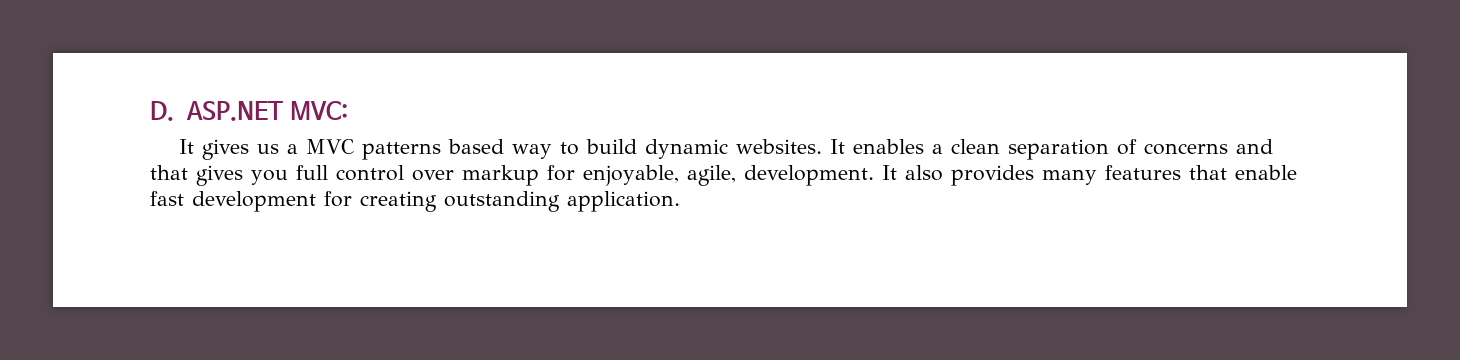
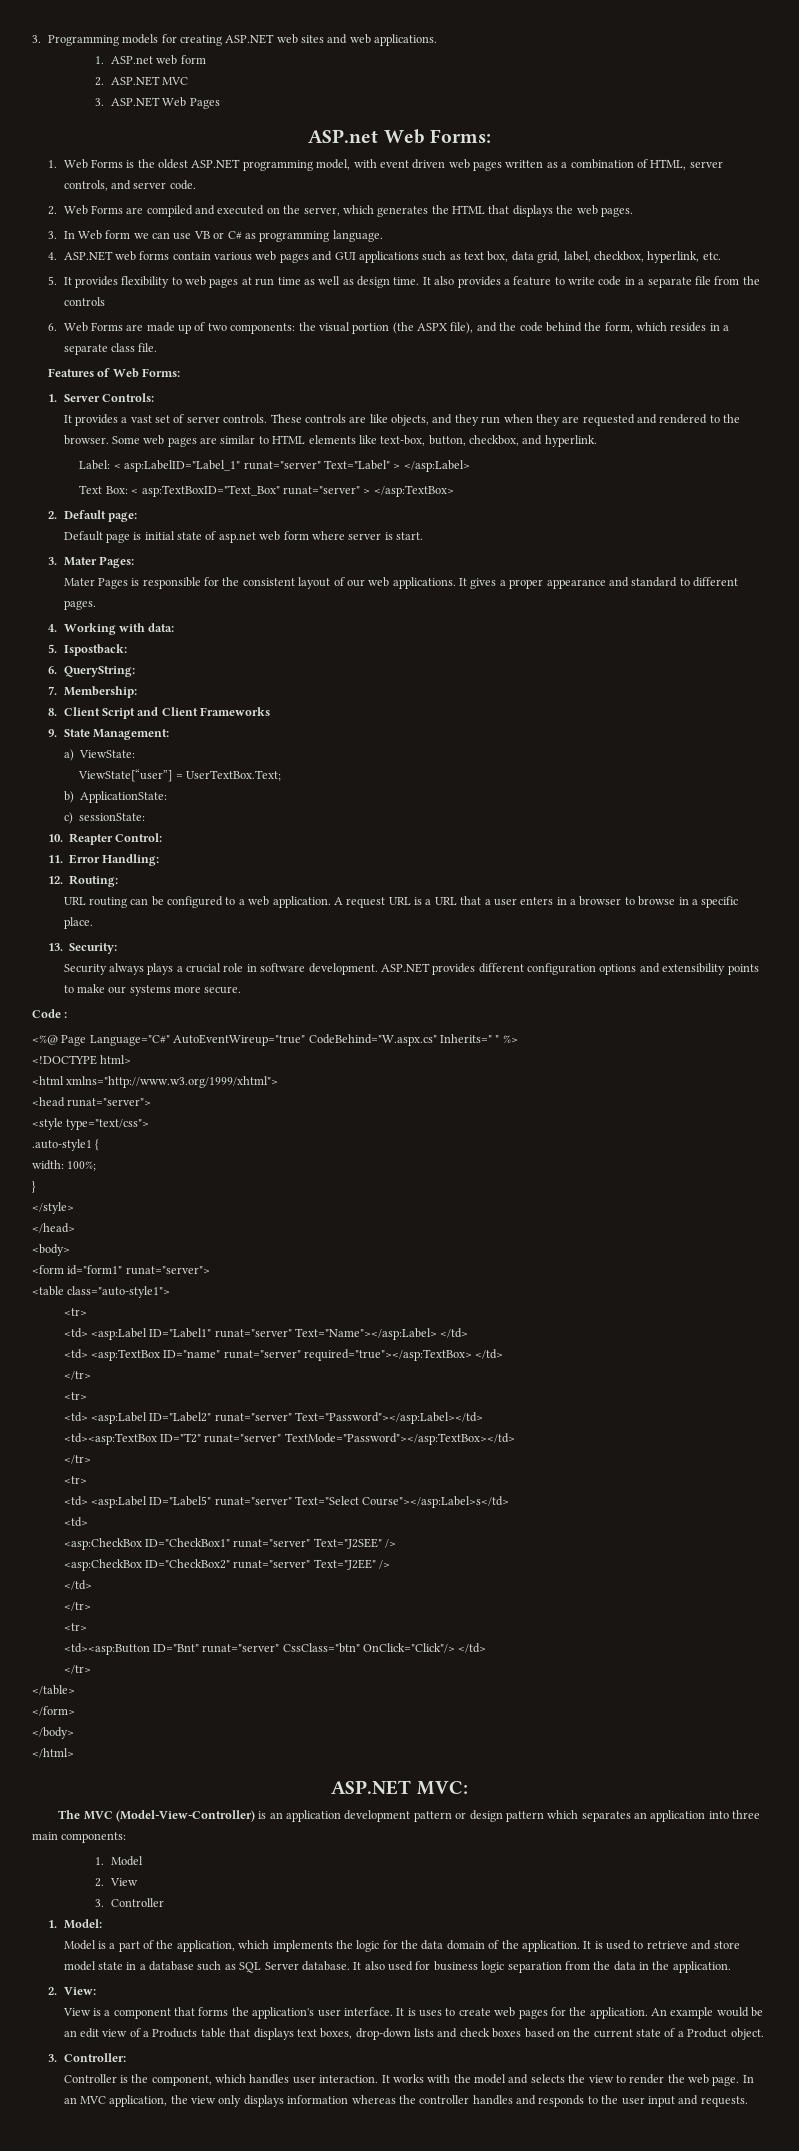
- D. ASP.NET MVC:
- It gives us a MVC patterns based way to build dynamic websites. It enables a clean separation of concerns and that gives you full control over markup for enjoyable, agile, development. It also provides many features that enable fast development for creating outstanding application.
+ 3. Programming models for creating ASP.NET web sites and web applications.
+ 1. ASP.net web form
+ 2. ASP.NET MVC
+ 3. ASP.NET Web Pages
+ ASP.net Web Forms:
+ 1. Web Forms is the oldest ASP.NET programming model, with event driven web pages written as a combination of HTML, server controls, and server code.
+ 2. Web Forms are compiled and executed on the server, which generates the HTML that displays the web pages.
+ 3. In Web form we can use VB or C# as programming language.
+ 4. ASP.NET web forms contain various web pages and GUI applications such as text box, data grid, label, checkbox, hyperlink, etc.
+ 5. It provides flexibility to web pages at run time as well as design time. It also provides a feature to write code in a separate file from the controls
+ 6. Web Forms are made up of two components: the visual portion (the ASPX file), and the code behind the form, which resides in a separate class file.
+ Features of Web Forms:
+ 1. Server Controls:
+ It provides a vast set of server controls. These controls are like objects, and they run when they are requested and rendered to the browser. Some web pages are similar to HTML elements like text-box, button, checkbox, and hyperlink.
+ Label: < asp:LabelID="Label_1" runat="server" Text="Label" > </asp:Label>
+ Text Box: < asp:TextBoxID="Text_Box" runat="server" > </asp:TextBox>
+ 2. Default page:
+ Default page is initial state of asp.net web form where server is start.
+ 3. Mater Pages:
+ Mater Pages is responsible for the consistent layout of our web applications. It gives a proper appearance and standard to different pages.
+ 4. Working with data:
+ 5. Ispostback:
+ 6. QueryString:
+ 7. Membership:
+ 8. Client Script and Client Frameworks
+ 9. State Management:
+ a) ViewState:
+ ViewState[“user”] = UserTextBox.Text;
+ b) ApplicationState:
+ c) sessionState:
+ 10. Reapter Control:
+ 11. Error Handling:
+ 12. Routing:
+ URL routing can be configured to a web application. A request URL is a URL that a user enters in a browser to browse in a specific place.
+ 13. Security:
+ Security always plays a crucial role in software development. ASP.NET provides different configuration options and extensibility points to make our systems more secure.
+ Code :
+ <%@ Page Language="C#" AutoEventWireup="true" CodeBehind="W.aspx.cs" Inherits=" " %>
+ <!DOCTYPE html>
+ <html xmlns="http://www.w3.org/1999/xhtml">
+ <head runat="server">
+ <style type="text/css">
+ .auto-style1 {
+ width: 100%;
+ }
+ </style>
+ </head>
+ <body>
+ <form id="form1" runat="server">
+ <table class="auto-style1">
+ <tr>
+ <td> <asp:Label ID="Label1" runat="server" Text="Name"></asp:Label> </td>
+ <td> <asp:TextBox ID="name" runat="server" required="true"></asp:TextBox> </td>
+ </tr>
+ <tr>
+ <td> <asp:Label ID="Label2" runat="server" Text="Password"></asp:Label></td>
+ <td><asp:TextBox ID="T2" runat="server" TextMode="Password"></asp:TextBox></td>
+ </tr>
+ <tr>
+ <td> <asp:Label ID="Label5" runat="server" Text="Select Course"></asp:Label>s</td>
+ <td>
+ <asp:CheckBox ID="CheckBox1" runat="server" Text="J2SEE" />
+ <asp:CheckBox ID="CheckBox2" runat="server" Text="J2EE" />
+ </td>
+ </tr>
+ <tr>
+ <td><asp:Button ID="Bnt" runat="server" CssClass="btn" OnClick="Click"/> </td>
+ </tr>
+ </table>
+ </form>
+ </body>
+ </html>
+ ASP.NET MVC:
+ The MVC (Model-View-Controller) is an application development pattern or design pattern which separates an application into three main components:
+ 1. Model
+ 2. View
+ 3. Controller
+ 1. Model:
+ Model is a part of the application, which implements the logic for the data domain of the application. It is used to retrieve and store model state in a database such as SQL Server database. It also used for business logic separation from the data in the application.
+ 2. View:
+ View is a component that forms the application's user interface. It is uses to create web pages for the application. An example would be an edit view of a Products table that displays text boxes, drop-down lists and check boxes based on the current state of a Product object.
+ 3. Controller:
+ Controller is the component, which handles user interaction. It works with the model and selects the view to render the web page. In an MVC application, the view only displays information whereas the controller handles and responds to the user input and requests.

